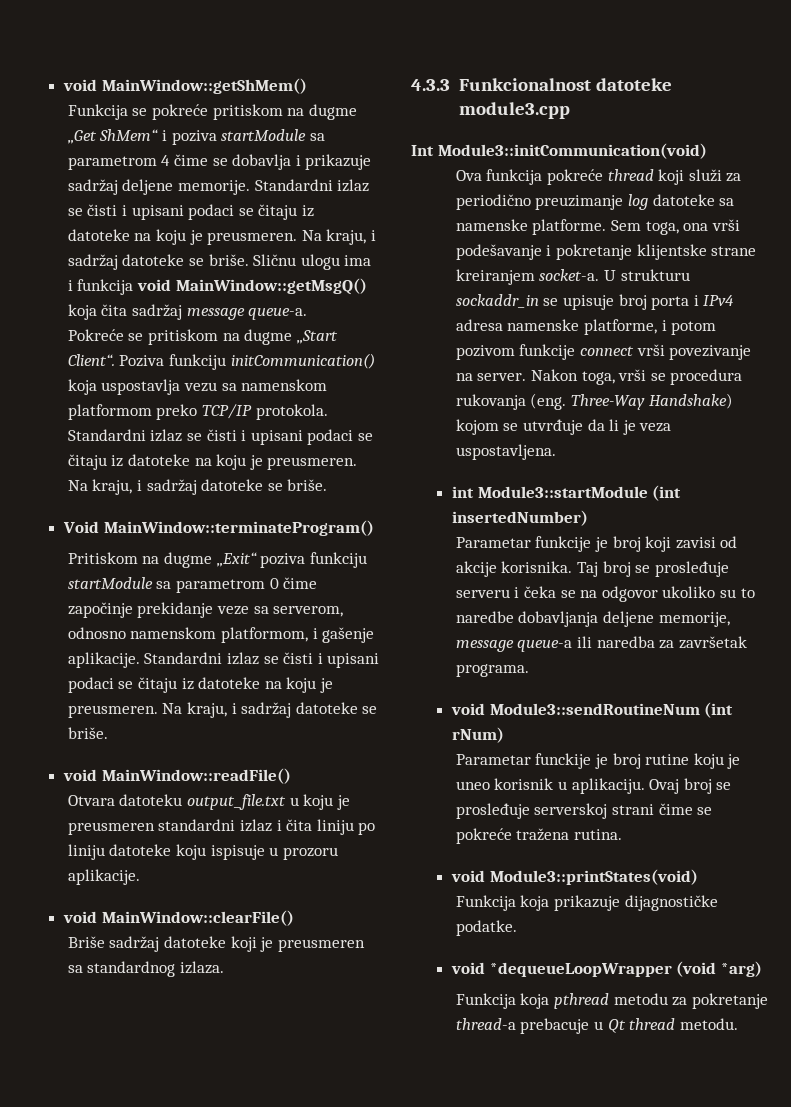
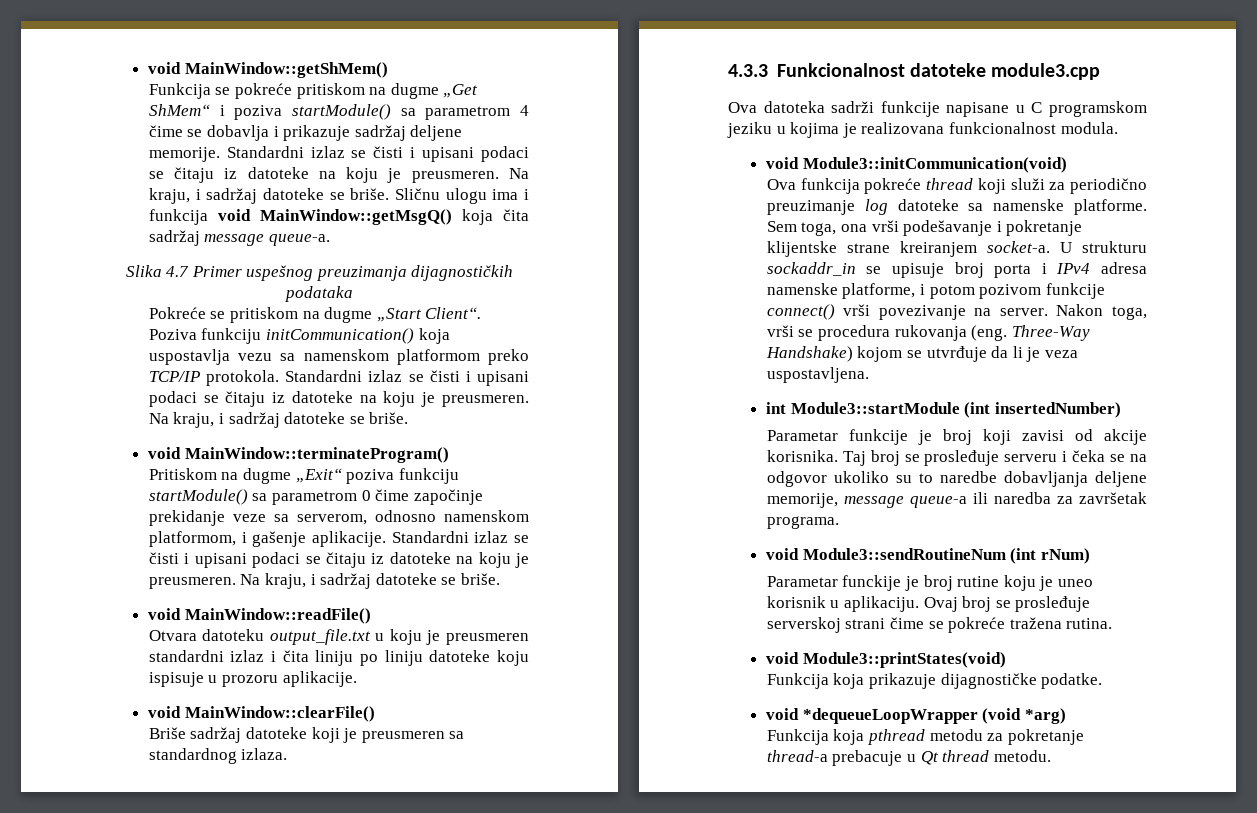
- Funkcija se pokreće pritiskom na dugme „Get ShMem“ i poziva startModule sa parametrom 4 čime se dobavlja i prikazuje sadržaj deljene memorije.
+ Funkcija se pokreće pritiskom na dugme „Get ShMem“ i poziva startModule() sa parametrom 4 čime se dobavlja i prikazuje sadržaj deljene memorije.
+ Slika 4.7 Primer uspešnog preuzimanja dijagnostičkih podataka
- Void MainWindow::terminateProgram()
+ void MainWindow::terminateProgram()
- Pritiskom na dugme „Exit“ poziva funkciju startModule sa parametrom 0 čime započinje prekidanje veze sa serverom, odnosno namenskom platformom, i gašenje aplikacije.
+ Pritiskom na dugme „Exit“ poziva funkciju startModule() sa parametrom 0 čime započinje prekidanje veze sa serverom, odnosno namenskom platformom, i gašenje aplikacije.
- Int Module3::initCommunication(void)
+ Ova datoteka sadrži funkcije napisane u C programskom jeziku u kojima je realizovana funkcionalnost modula.
+ void Module3::initCommunication(void)
- U strukturu sockaddr_in se upisuje broj porta i IPv4 adresa namenske platforme, i potom pozivom funkcije connect vrši povezivanje na server.
+ U strukturu sockaddr_in se upisuje broj porta i IPv4 adresa namenske platforme, i potom pozivom funkcije connect() vrši povezivanje na server.

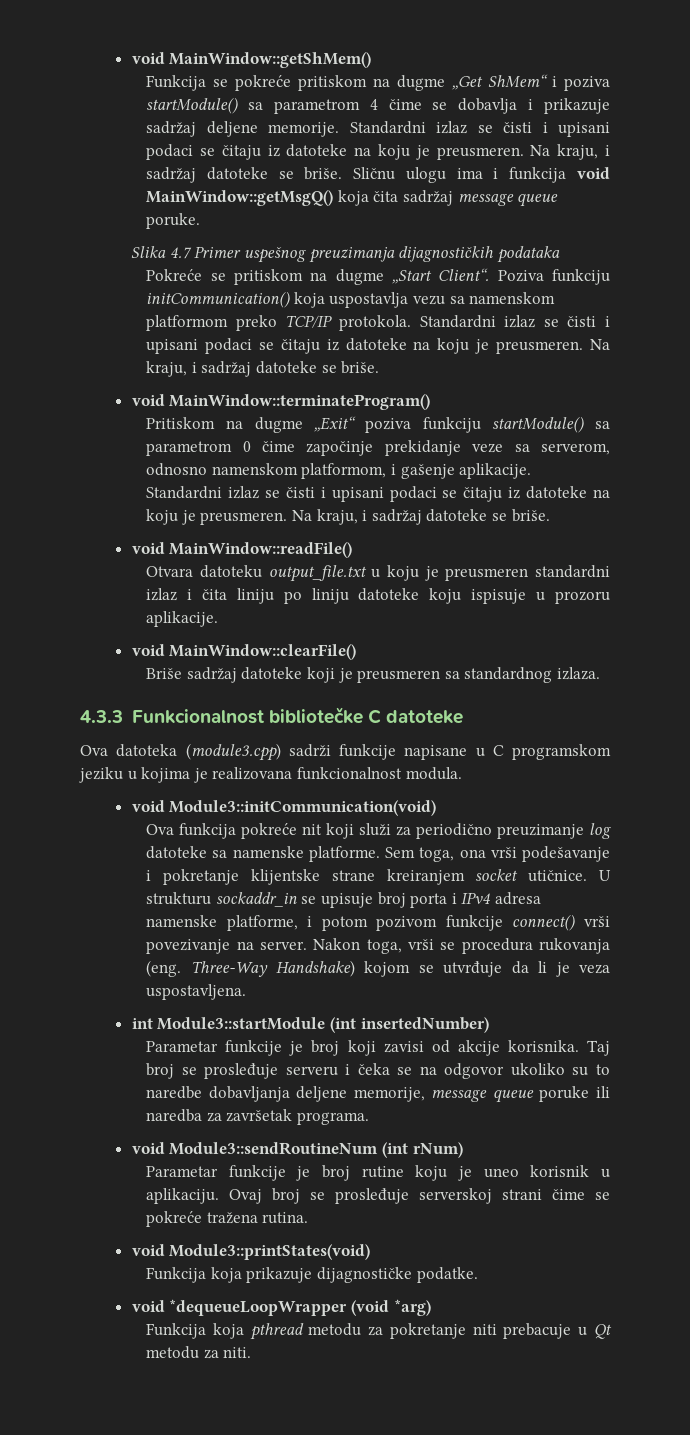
- Sličnu ulogu ima i funkcija void MainWindow::getMsgQ() koja čita sadržaj message queue-a.
+ Sličnu ulogu ima i funkcija void MainWindow::getMsgQ() koja čita sadržaj message queue poruke.
- 4.3.3 Funkcionalnost datoteke module3.cpp
+ 4.3.3 Funkcionalnost bibliotečke C datoteke
- Ova datoteka sadrži funkcije napisane u C programskom jeziku u kojima je realizovana funkcionalnost modula.
+ Ova datoteka (module3.cpp) sadrži funkcije napisane u C programskom jeziku u kojima je realizovana funkcionalnost modula.
- Ova funkcija pokreće thread koji služi za periodično preuzimanje log datoteke sa namenske platforme.
+ Ova funkcija pokreće nit koji služi za periodično preuzimanje log datoteke sa namenske platforme.
- Sem toga, ona vrši podešavanje i pokretanje klijentske strane kreiranjem socket-a.
+ Sem toga, ona vrši podešavanje i pokretanje klijentske strane kreiranjem socket utičnice.
- Taj broj se prosleđuje serveru i čeka se na odgovor ukoliko su to naredbe dobavljanja deljene memorije, message queue-a ili naredba za završetak programa.
+ Taj broj se prosleđuje serveru i čeka se na odgovor ukoliko su to naredbe dobavljanja deljene memorije, message queue poruke ili naredba za završetak programa.
- Parametar funckije je broj rutine koju je uneo korisnik u aplikaciju.
+ Parametar funkcije je broj rutine koju je uneo korisnik u aplikaciju.
- Funkcija koja pthread metodu za pokretanje thread-a prebacuje u Qt thread metodu.
+ Funkcija koja pthread metodu za pokretanje niti prebacuje u Qt metodu za niti.

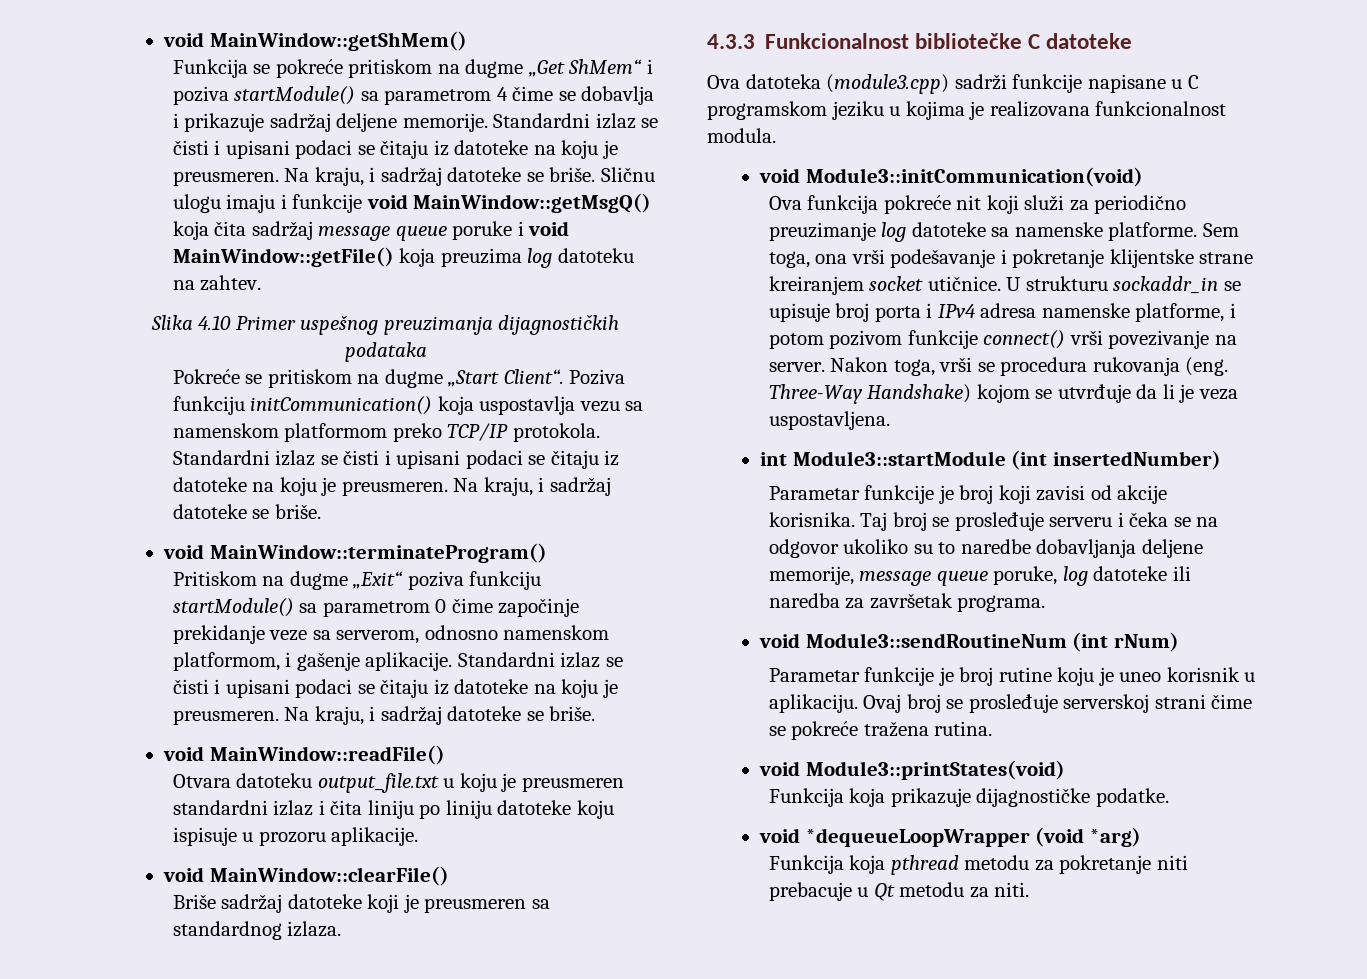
- Sličnu ulogu ima i funkcija void MainWindow::getMsgQ() koja čita sadržaj message queue poruke.
+ Sličnu ulogu imaju i funkcije void MainWindow::getMsgQ() koja čita sadržaj message queue poruke i void MainWindow::getFile() koja preuzima log datoteku na zahtev.
- Slika 4.7 Primer uspešnog preuzimanja dijagnostičkih podataka
+ Slika 4.10 Primer uspešnog preuzimanja dijagnostičkih podataka
- Taj broj se prosleđuje serveru i čeka se na odgovor ukoliko su to naredbe dobavljanja deljene memorije, message queue poruke ili naredba za završetak programa.
+ Taj broj se prosleđuje serveru i čeka se na odgovor ukoliko su to naredbe dobavljanja deljene memorije, message queue poruke, log datoteke ili naredba za završetak programa.

